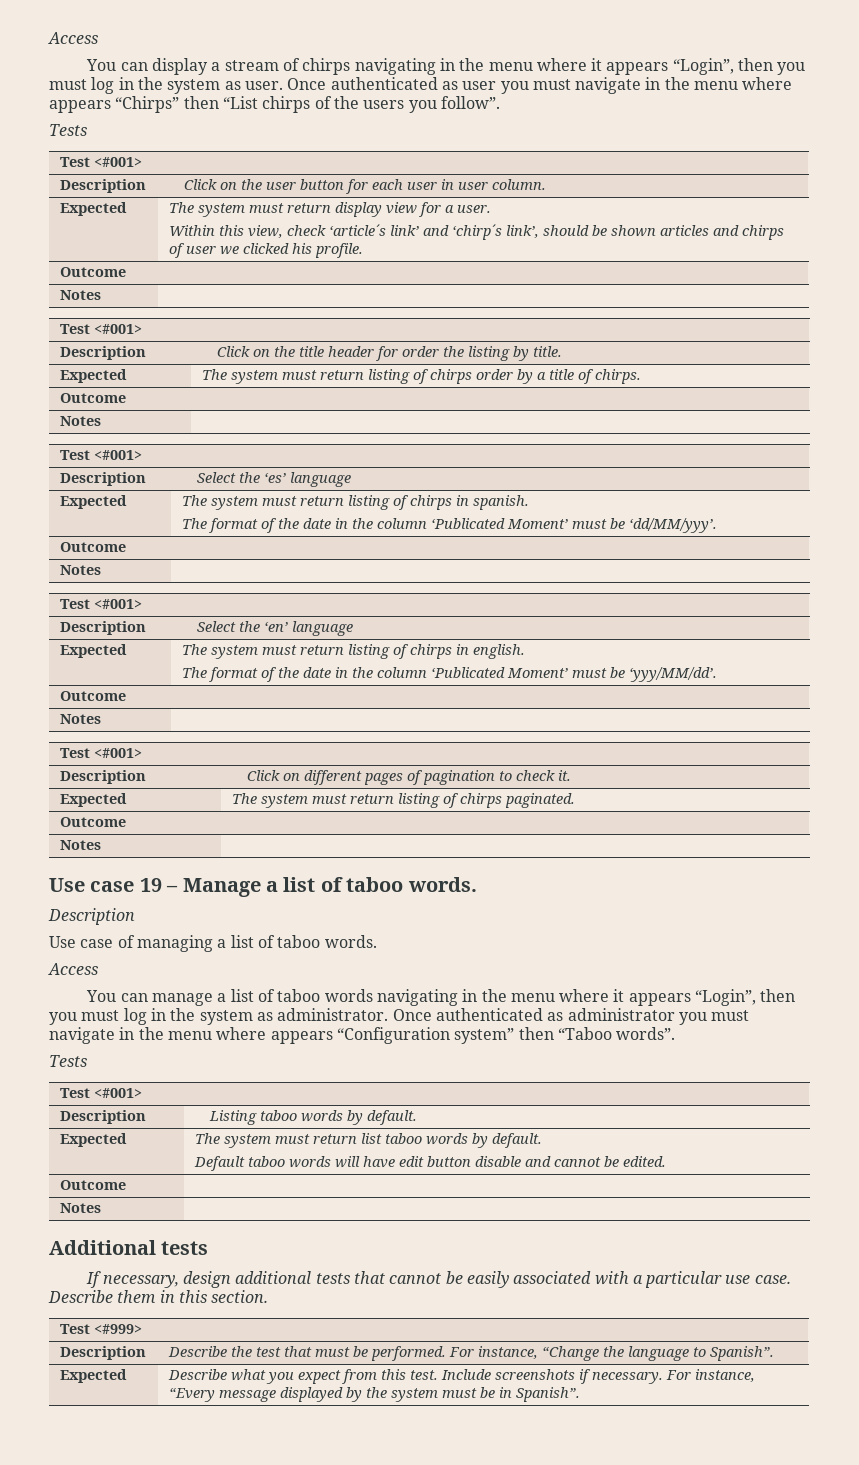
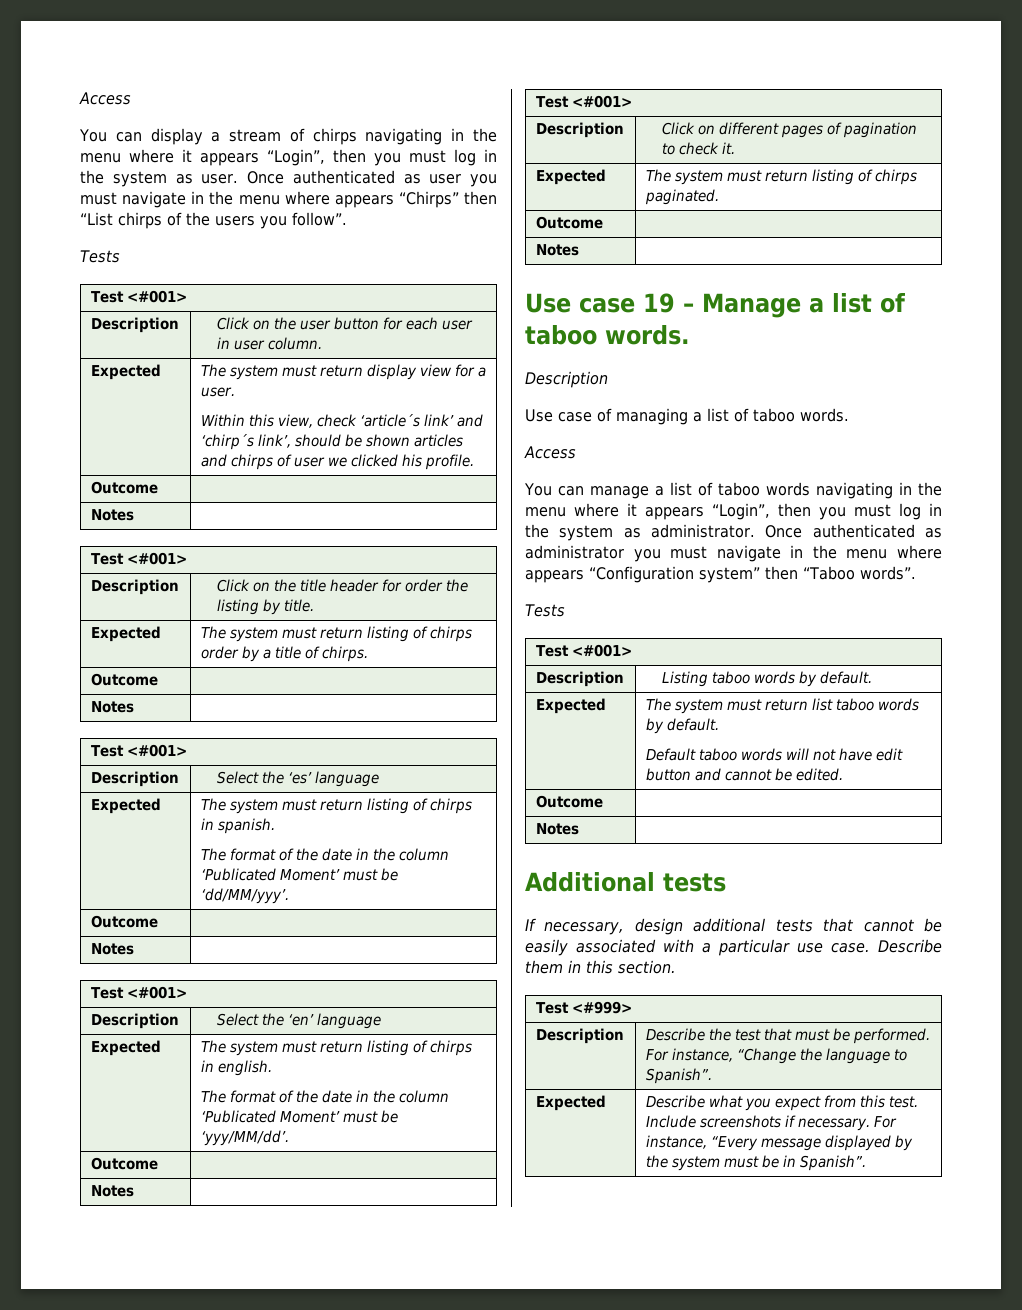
  Expected | The system must return list taboo words by default.
- Default taboo words will have edit button disable and cannot be edited.
+ Default taboo words will not have edit button and cannot be edited.

